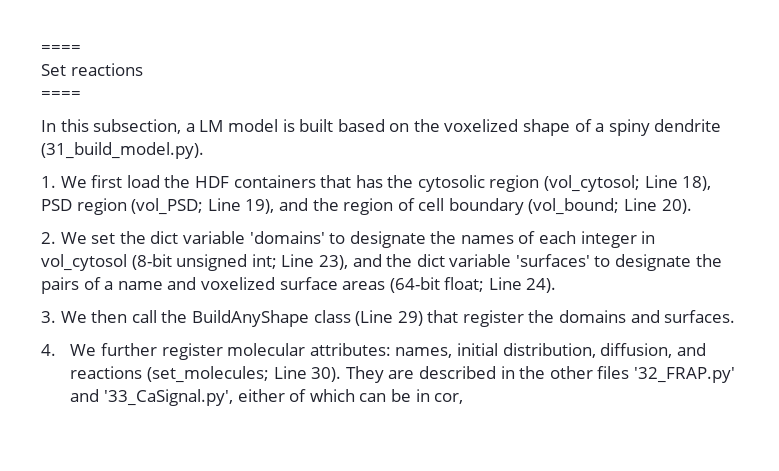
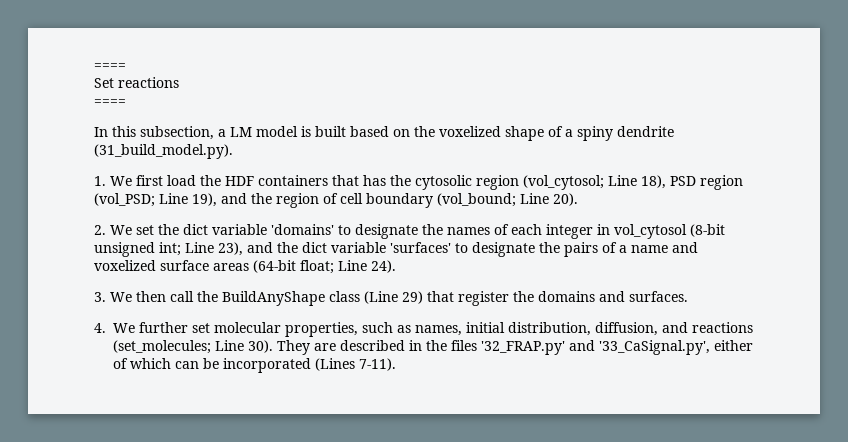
- 4. We further register molecular attributes: names, initial distribution, diffusion, and reactions (set_molecules; Line 30).
+ 4. We further set molecular properties, such as names, initial distribution, diffusion, and reactions (set_molecules; Line 30).
- They are described in the other files '32_FRAP.py' and '33_CaSignal.py', either of which can be in cor,
+ They are described in the files '32_FRAP.py' and '33_CaSignal.py', either of which can be incorporated (Lines 7-11).

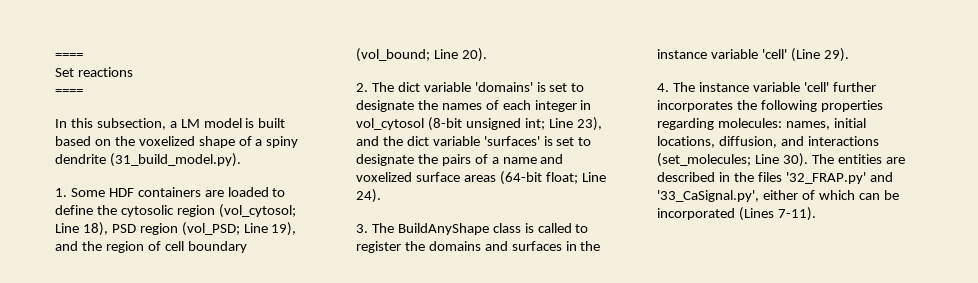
- 1. We first load the HDF containers that has the cytosolic region (vol_cytosol; Line 18), PSD region (vol_PSD; Line 19), and the region of cell boundary (vol_bound; Line 20).
+ 1. Some HDF containers are loaded to define the cytosolic region (vol_cytosol; Line 18), PSD region (vol_PSD; Line 19), and the region of cell boundary (vol_bound; Line 20).
- 2. We set the dict variable 'domains' to designate the names of each integer in vol_cytosol (8-bit unsigned int; Line 23), and the dict variable 'surfaces' to designate the pairs of a name and voxelized surface areas (64-bit float; Line 24).
+ 2. The dict variable 'domains' is set to designate the names of each integer in vol_cytosol (8-bit unsigned int; Line 23), and the dict variable 'surfaces' is set to designate the pairs of a name and voxelized surface areas (64-bit float; Line 24).
- 3. We then call the BuildAnyShape class (Line 29) that register the domains and surfaces.
- 4. We further set molecular properties, such as names, initial distribution, diffusion, and reactions (set_molecules; Line 30).
+ 3. The BuildAnyShape class is called to register the domains and surfaces in the instance variable 'cell' (Line 29).
+ 4. The instance variable 'cell' further incorporates the following properties regarding molecules: names, initial locations, diffusion, and interactions (set_molecules; Line 30).
- They are described in the files '32_FRAP.py' and '33_CaSignal.py', either of which can be incorporated (Lines 7-11).
+ The entities are described in the files '32_FRAP.py' and '33_CaSignal.py', either of which can be incorporated (Lines 7-11).

